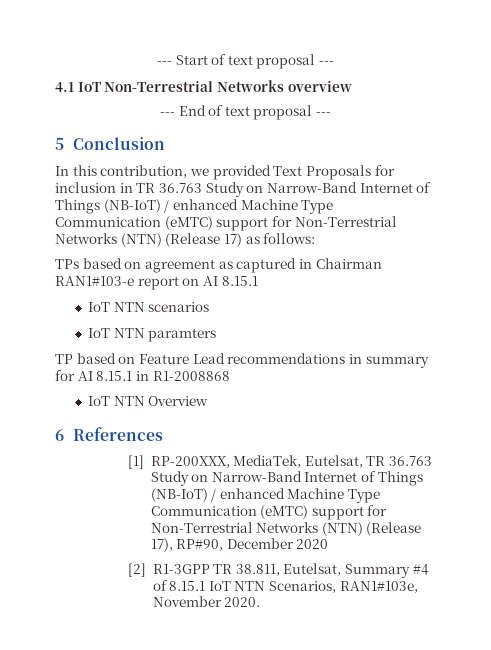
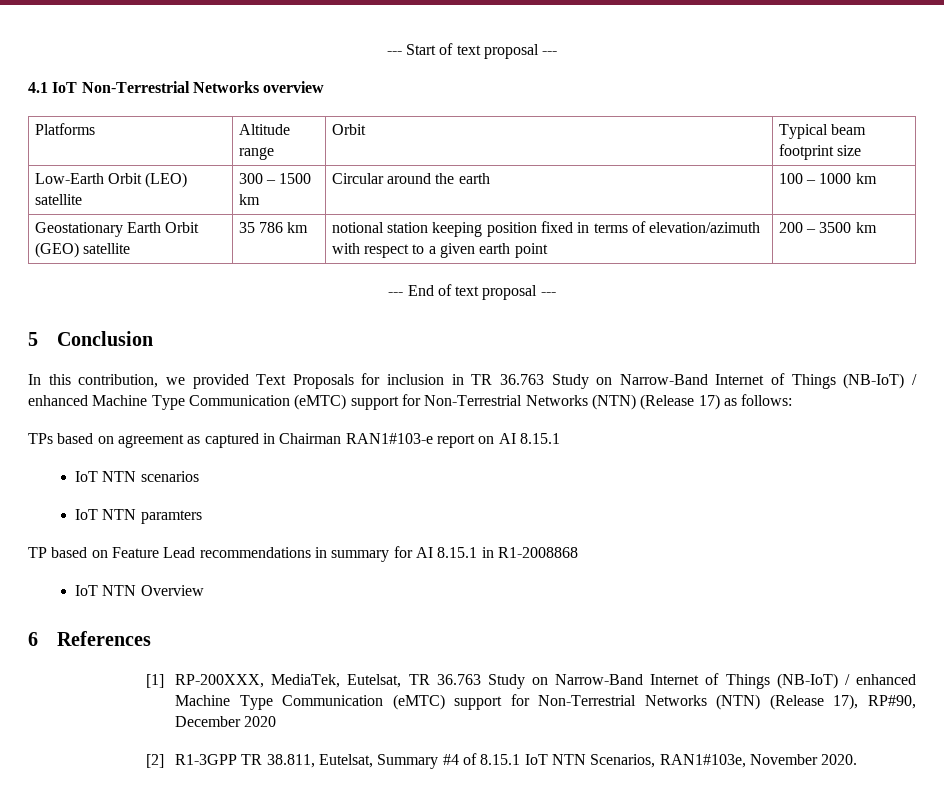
+ Platforms | Altitude range | Orbit | Typical beam footprint size
+ Low-Earth Orbit (LEO) satellite | 300 – 1500 km | Circular around the earth | 100 – 1000 km
+ Geostationary Earth Orbit (GEO) satellite | 35 786 km | notional station keeping position fixed in terms of elevation/azimuth with respect to a given earth point | 200 – 3500 km

